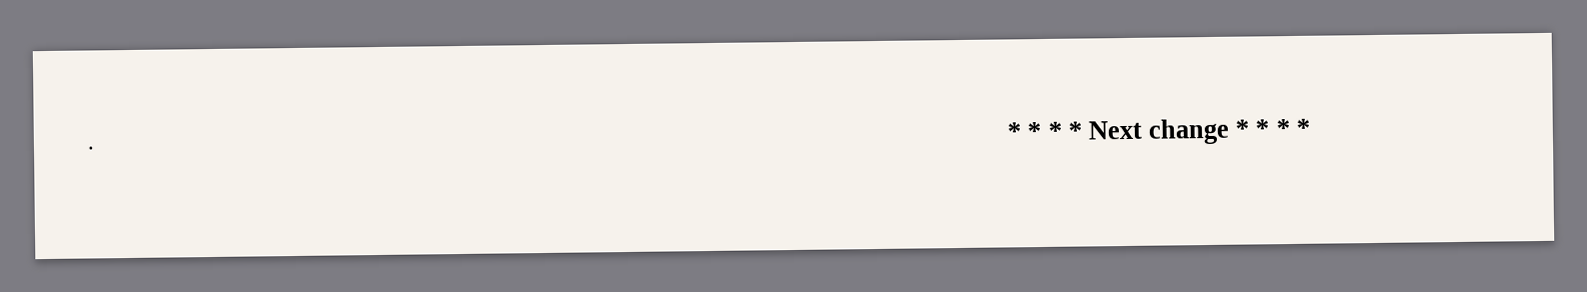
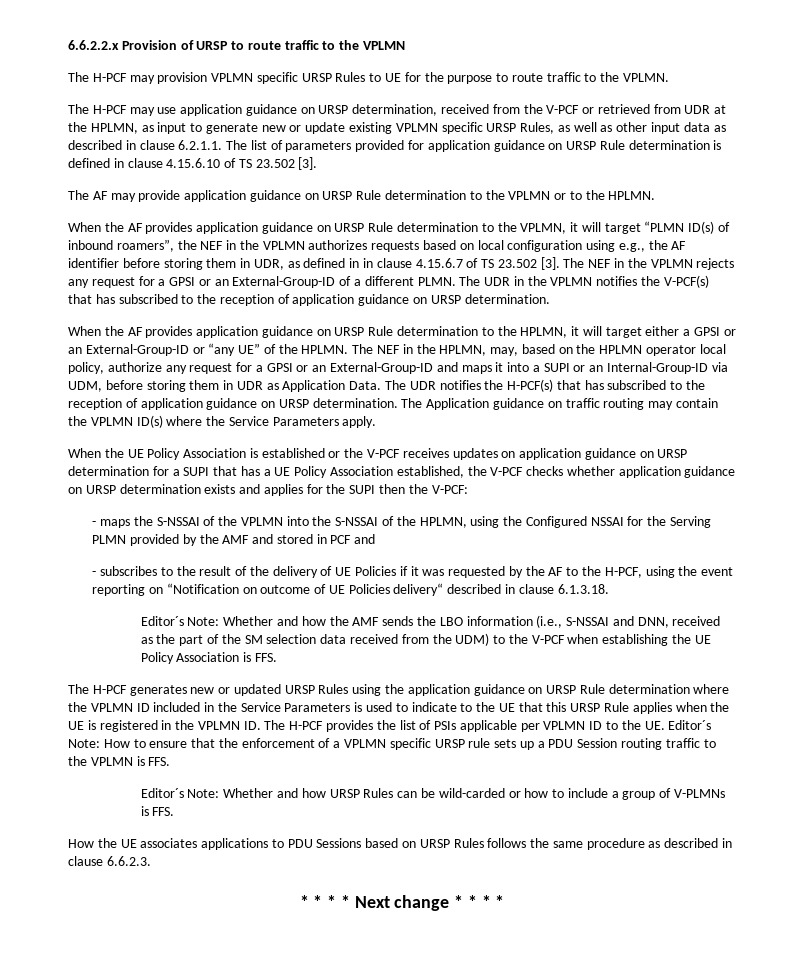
- .
+ 6.6.2.2.x Provision of URSP to route traffic to the VPLMN
+ The H-PCF may provision VPLMN specific URSP Rules to UE for the purpose to route traffic to the VPLMN.
+ The H-PCF may use application guidance on URSP determination, received from the V-PCF or retrieved from UDR at the HPLMN, as input to generate new or update existing VPLMN specific URSP Rules, as well as other input data as described in clause 6.2.1.1. The list of parameters provided for application guidance on URSP Rule determination is defined in clause 4.15.6.10 of TS 23.502 [3].
+ The AF may provide application guidance on URSP Rule determination to the VPLMN or to the HPLMN.
+ When the AF provides application guidance on URSP Rule determination to the VPLMN, it will target “PLMN ID(s) of inbound roamers”, the NEF in the VPLMN authorizes requests based on local configuration using e.g., the AF identifier before storing them in UDR, as defined in in clause 4.15.6.7 of TS 23.502 [3]. The NEF in the VPLMN rejects any request for a GPSI or an External-Group-ID of a different PLMN. The UDR in the VPLMN notifies the V-PCF(s) that has subscribed to the reception of application guidance on URSP determination.
+ When the AF provides application guidance on URSP Rule determination to the HPLMN, it will target either a GPSI or an External-Group-ID or “any UE” of the HPLMN. The NEF in the HPLMN, may, based on the HPLMN operator local policy, authorize any request for a GPSI or an External-Group-ID and maps it into a SUPI or an Internal-Group-ID via UDM, before storing them in UDR as Application Data. The UDR notifies the H-PCF(s) that has subscribed to the reception of application guidance on URSP determination. The Application guidance on traffic routing may contain the VPLMN ID(s) where the Service Parameters apply.
+ When the UE Policy Association is established or the V-PCF receives updates on application guidance on URSP determination for a SUPI that has a UE Policy Association established, the V-PCF checks whether application guidance on URSP determination exists and applies for the SUPI then the V-PCF:
+ - maps the S-NSSAI of the VPLMN into the S-NSSAI of the HPLMN, using the Configured NSSAI for the Serving PLMN provided by the AMF and stored in PCF and
+ - subscribes to the result of the delivery of UE Policies if it was requested by the AF to the H-PCF, using the event reporting on “Notification on outcome of UE Policies delivery“ described in clause 6.1.3.18.
+ Editor´s Note: Whether and how the AMF sends the LBO information (i.e., S-NSSAI and DNN, received as the part of the SM selection data received from the UDM) to the V-PCF when establishing the UE Policy Association is FFS.
+ The H-PCF generates new or updated URSP Rules using the application guidance on URSP Rule determination where the VPLMN ID included in the Service Parameters is used to indicate to the UE that this URSP Rule applies when the UE is registered in the VPLMN ID. The H-PCF provides the list of PSIs applicable per VPLMN ID to the UE. Editor´s Note: How to ensure that the enforcement of a VPLMN specific URSP rule sets up a PDU Session routing traffic to the VPLMN is FFS.
+ Editor´s Note: Whether and how URSP Rules can be wild-carded or how to include a group of V-PLMNs is FFS.
+ How the UE associates applications to PDU Sessions based on URSP Rules follows the same procedure as described in clause 6.6.2.3.

